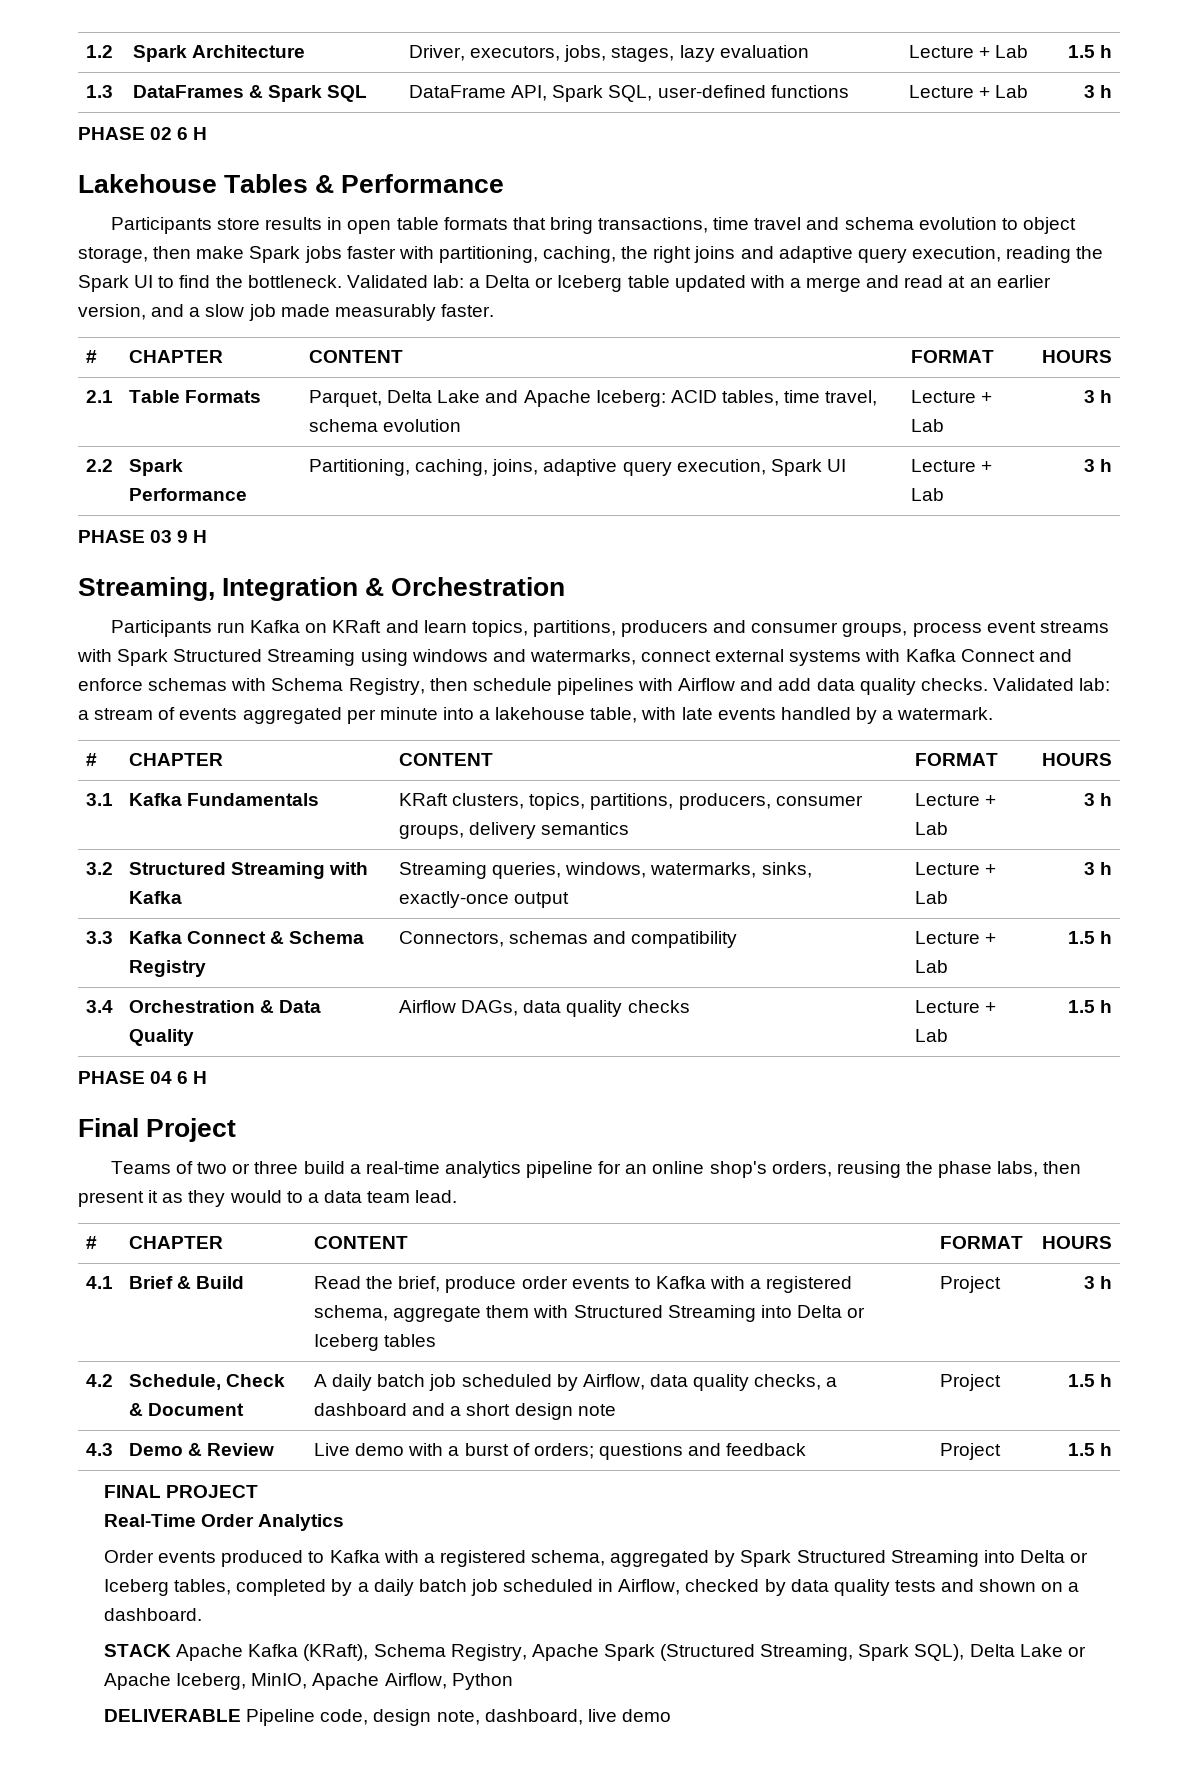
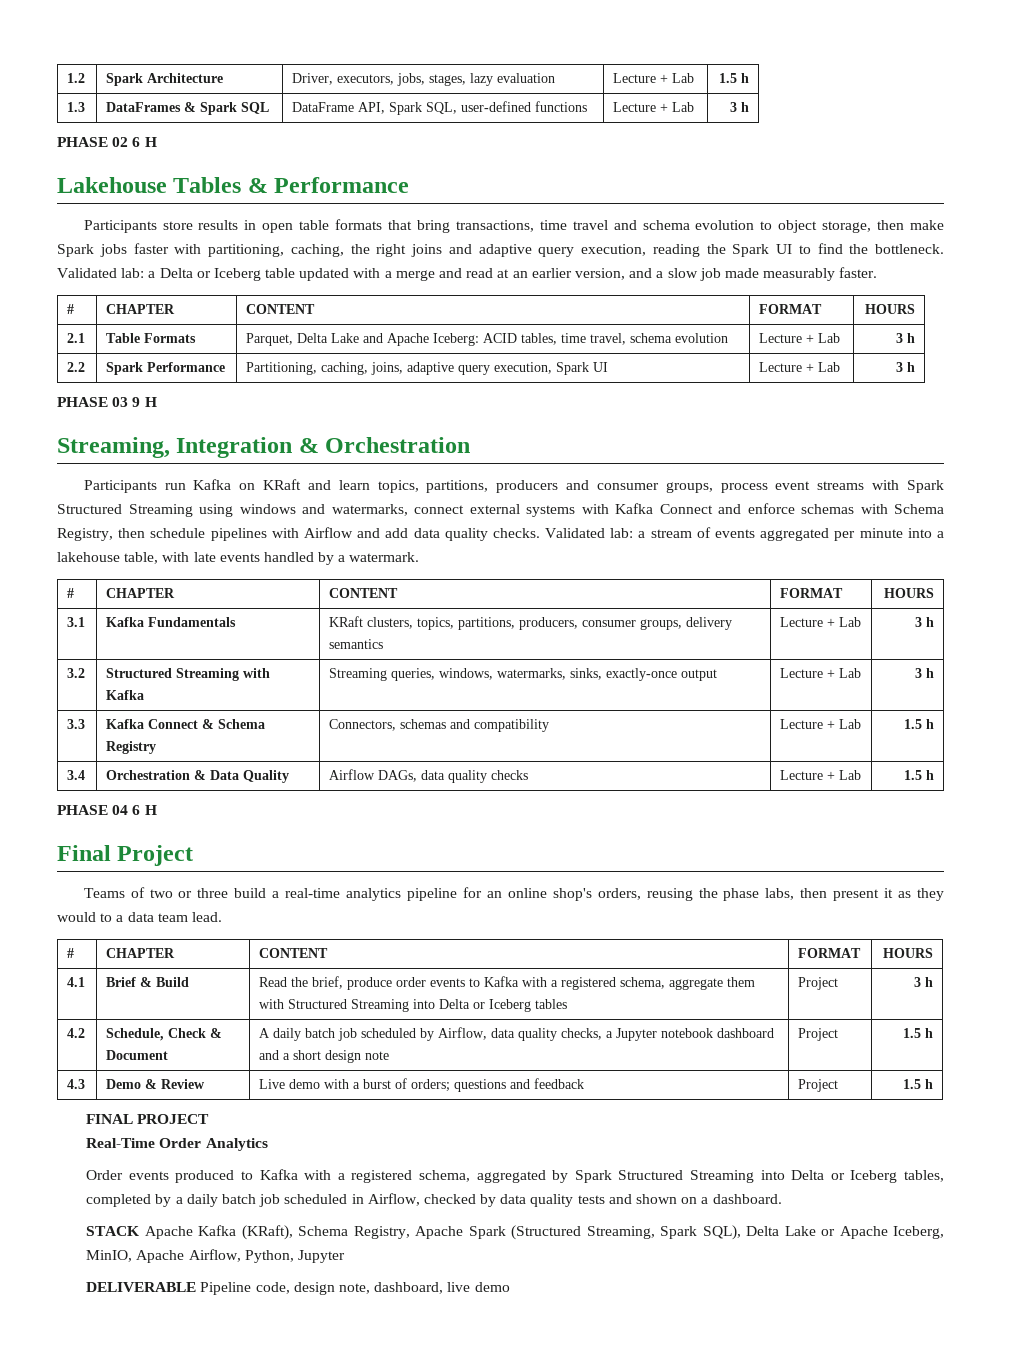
- 4.2 | Schedule, Check & Document | A daily batch job scheduled by Airflow, data quality checks, a dashboard and a short design note | Project | 1.5 h
+ 4.2 | Schedule, Check & Document | A daily batch job scheduled by Airflow, data quality checks, a Jupyter notebook dashboard and a short design note | Project | 1.5 h
- STACK Apache Kafka (KRaft), Schema Registry, Apache Spark (Structured Streaming, Spark SQL), Delta Lake or Apache Iceberg, MinIO, Apache Airflow, Python
+ STACK Apache Kafka (KRaft), Schema Registry, Apache Spark (Structured Streaming, Spark SQL), Delta Lake or Apache Iceberg, MinIO, Apache Airflow, Python, Jupyter

